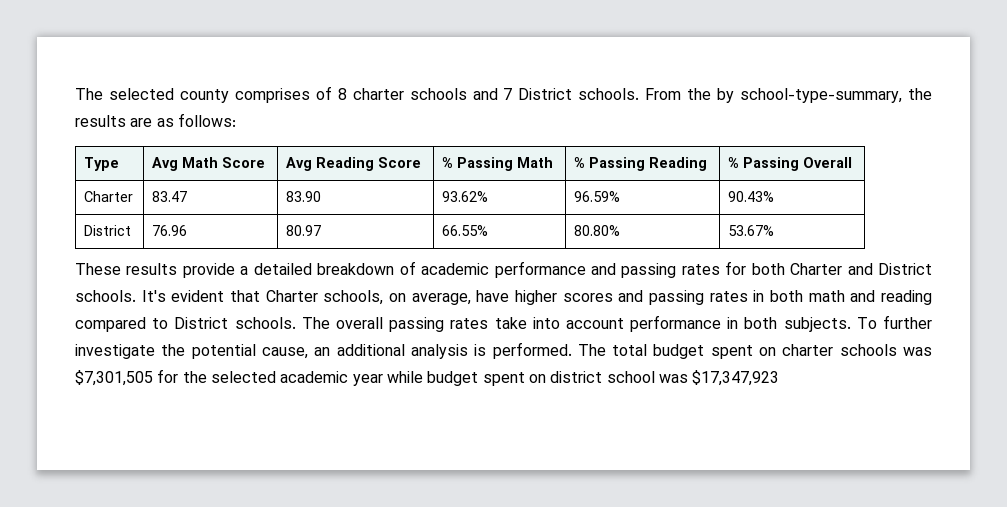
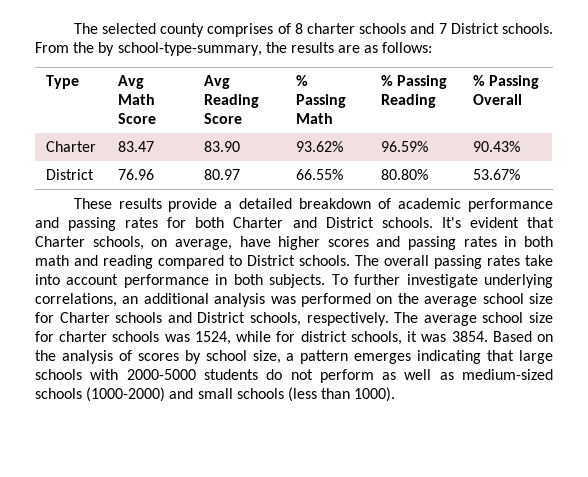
- To further investigate the potential cause, an additional analysis is performed. The total budget spent on charter schools was $7,301,505 for the selected academic year while budget spent on district school was $17,347,923
+ To further investigate underlying correlations, an additional analysis was performed on the average school size for Charter schools and District schools, respectively. The average school size for charter schools was 1524, while for district schools, it was 3854. Based on the analysis of scores by school size, a pattern emerges indicating that large schools with 2000-5000 students do not perform as well as medium-sized schools (1000-2000) and small schools (less than 1000).

